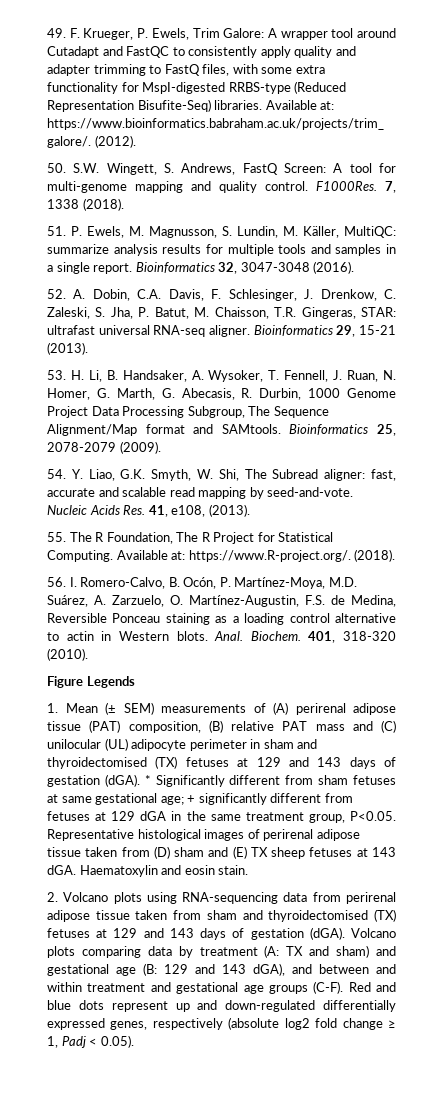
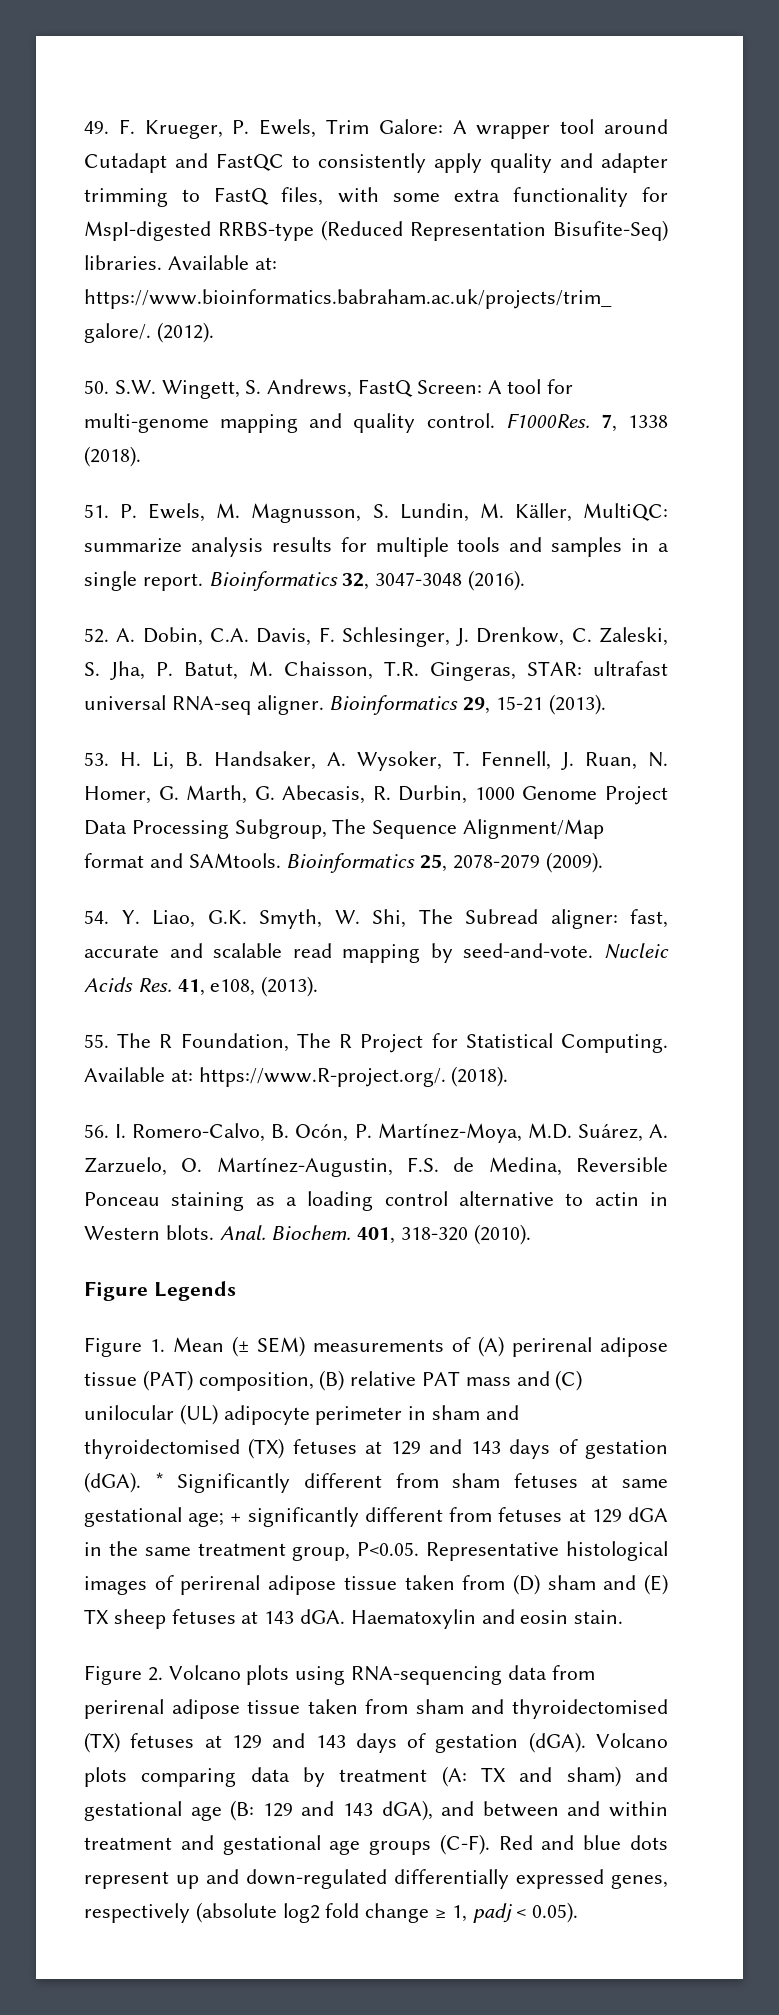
- 1. Mean (± SEM) measurements of (A) perirenal adipose tissue (PAT) composition, (B) relative PAT mass and (C) unilocular (UL) adipocyte perimeter in sham and thyroidectomised (TX) fetuses at 129 and 143 days of gestation (dGA).
+ Figure 1. Mean (± SEM) measurements of (A) perirenal adipose tissue (PAT) composition, (B) relative PAT mass and (C) unilocular (UL) adipocyte perimeter in sham and thyroidectomised (TX) fetuses at 129 and 143 days of gestation (dGA).
- 2. Volcano plots using RNA-sequencing data from perirenal adipose tissue taken from sham and thyroidectomised (TX) fetuses at 129 and 143 days of gestation (dGA).
+ Figure 2. Volcano plots using RNA-sequencing data from perirenal adipose tissue taken from sham and thyroidectomised (TX) fetuses at 129 and 143 days of gestation (dGA).
- Red and blue dots represent up and down-regulated differentially expressed genes, respectively (absolute log2 fold change ≥ 1, Padj < 0.05).
+ Red and blue dots represent up and down-regulated differentially expressed genes, respectively (absolute log2 fold change ≥ 1, padj < 0.05).

